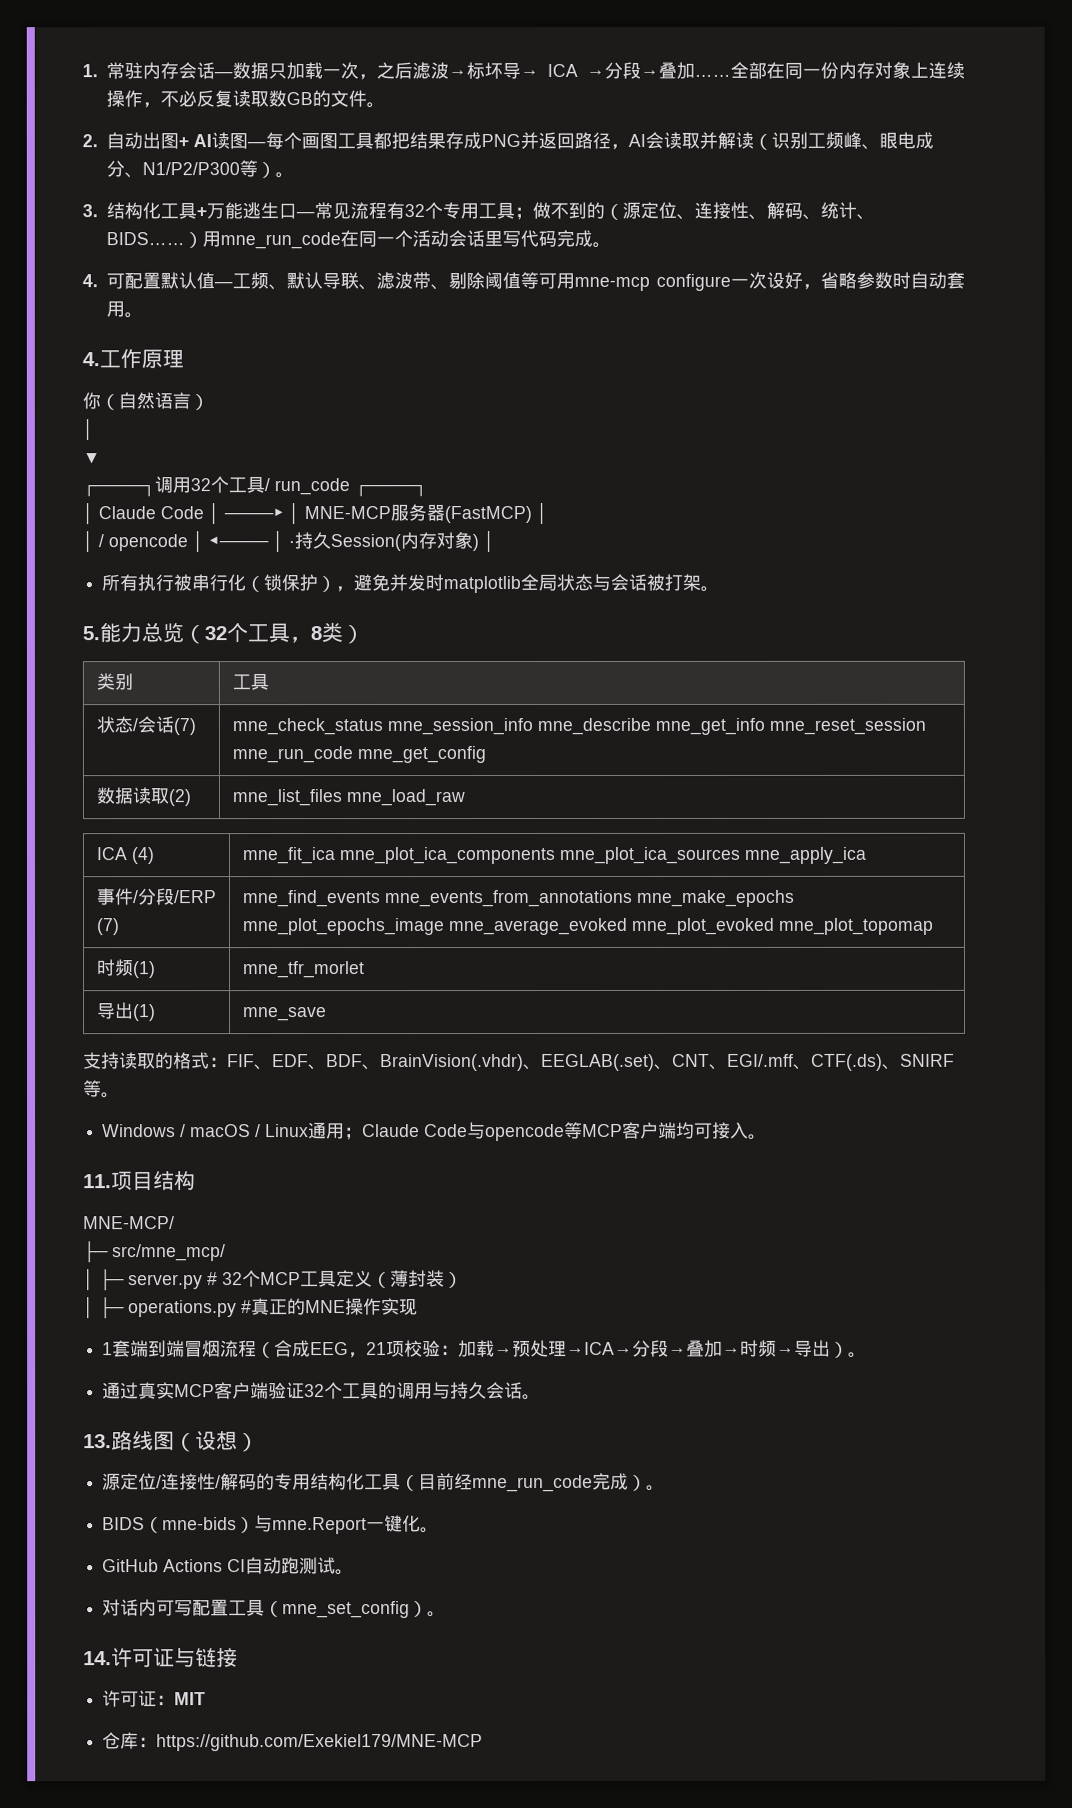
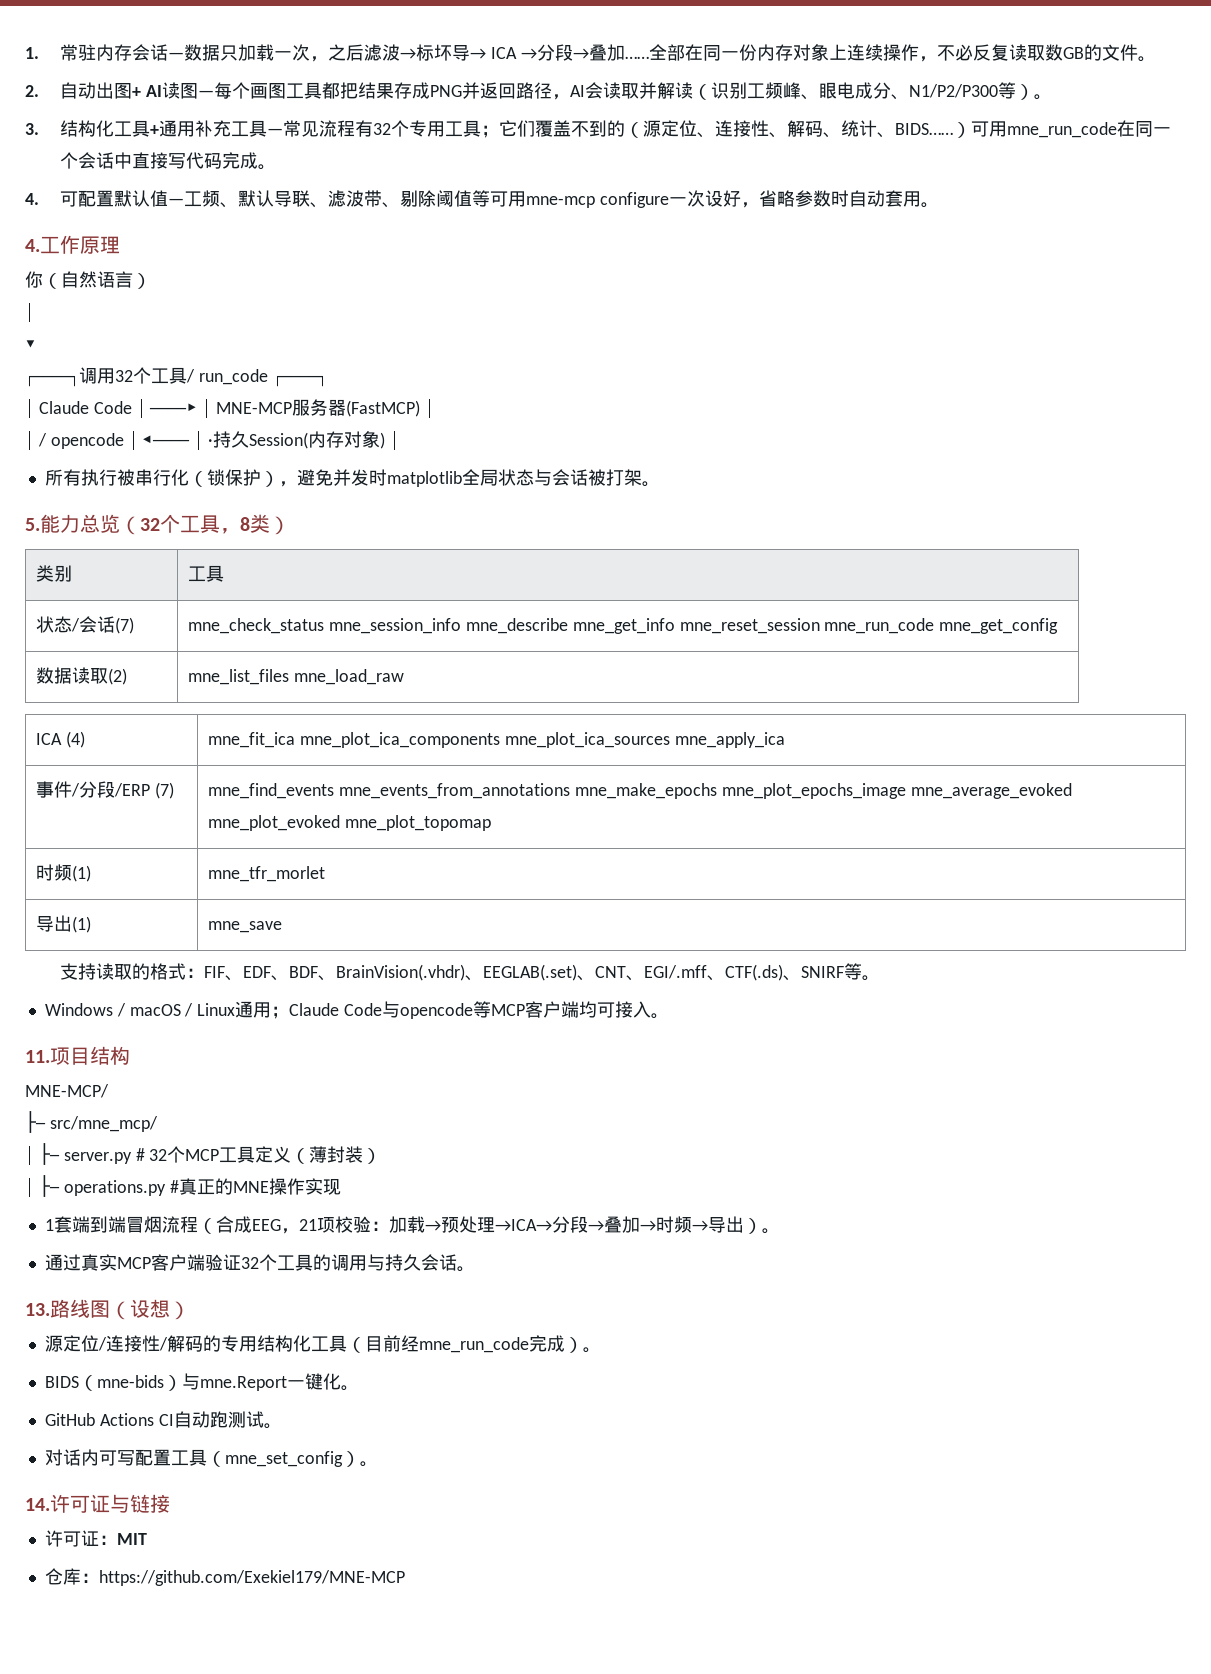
- 3.结构化工具+万能逃生口—常见流程有32个专用工具；做不到的（源定位、连接性、解码、统计、BIDS……）用mne_run_code在同一个活动会话里写代码完成。
+ 3.结构化工具+通用补充工具—常见流程有32个专用工具；它们覆盖不到的（源定位、连接性、解码、统计、BIDS……）可用mne_run_code在同一个会话中直接写代码完成。

